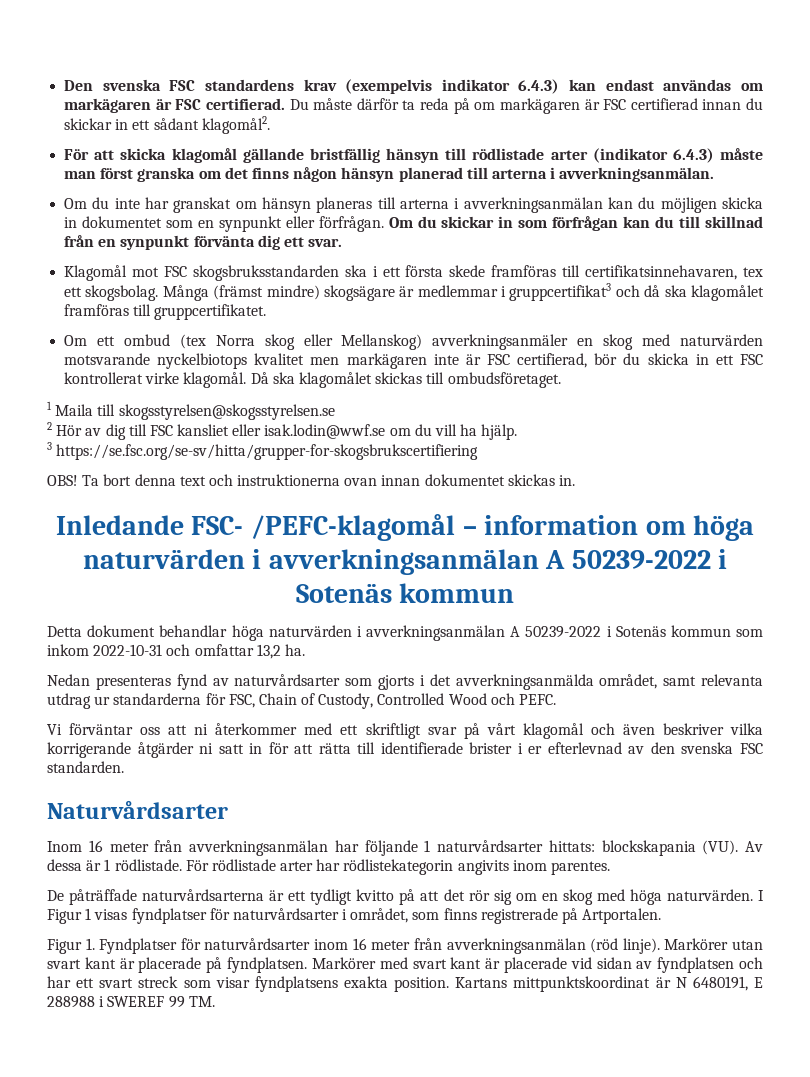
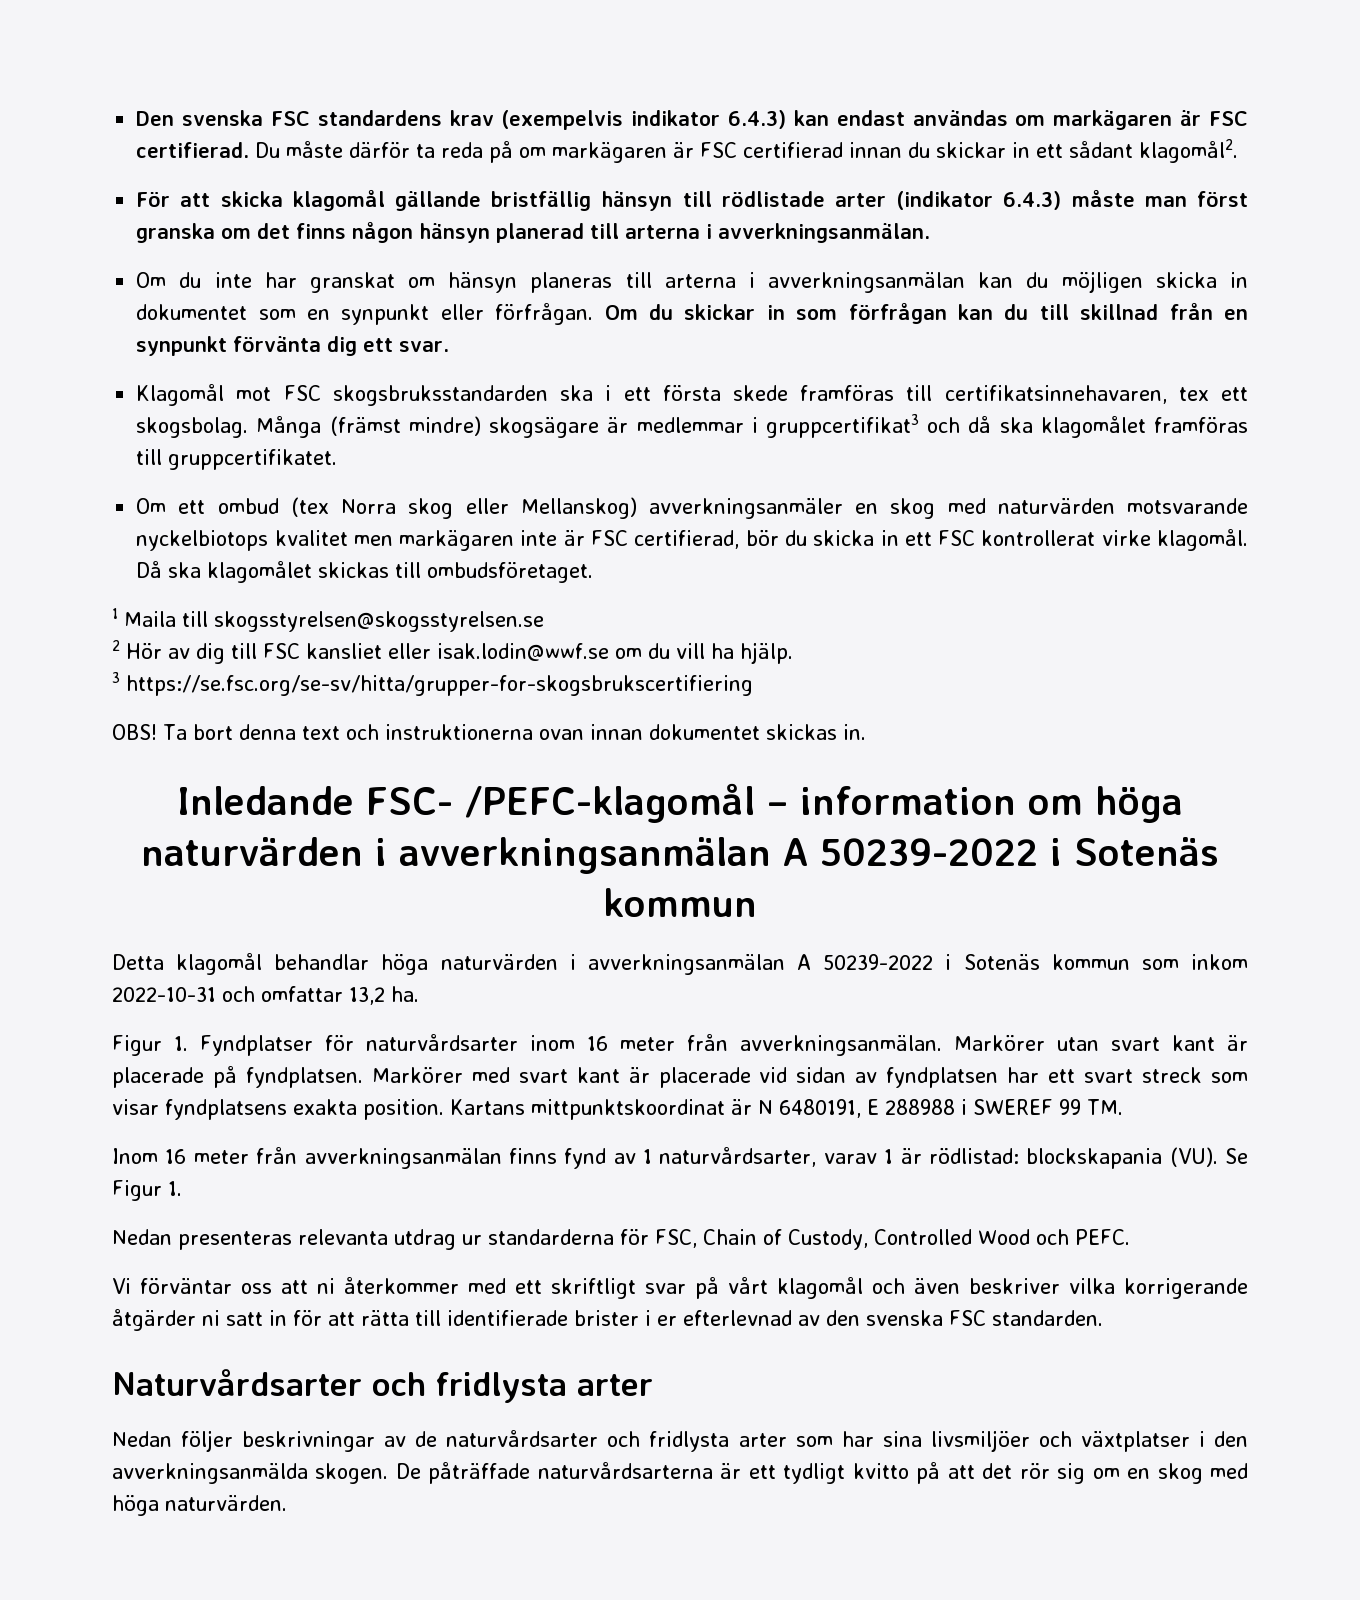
- Detta dokument behandlar höga naturvärden i avverkningsanmälan A 50239-2022 i Sotenäs kommun som inkom 2022-10-31 och omfattar 13,2 ha.
+ Detta klagomål behandlar höga naturvärden i avverkningsanmälan A 50239-2022 i Sotenäs kommun som inkom 2022-10-31 och omfattar 13,2 ha.
- Nedan presenteras fynd av naturvårdsarter som gjorts i det avverkningsanmälda området, samt relevanta utdrag ur standarderna för FSC, Chain of Custody, Controlled Wood och PEFC.
+ Figur 1. Fyndplatser för naturvårdsarter inom 16 meter från avverkningsanmälan. Markörer utan svart kant är placerade på fyndplatsen. Markörer med svart kant är placerade vid sidan av fyndplatsen har ett svart streck som visar fyndplatsens exakta position. Kartans mittpunktskoordinat är N 6480191, E 288988 i SWEREF 99 TM.
+ Inom 16 meter från avverkningsanmälan finns fynd av 1 naturvårdsarter, varav 1 är rödlistad: blockskapania (VU). Se Figur 1.
+ Nedan presenteras relevanta utdrag ur standarderna för FSC, Chain of Custody, Controlled Wood och PEFC.
- Naturvårdsarter
- Inom 16 meter från avverkningsanmälan har följande 1 naturvårdsarter hittats: blockskapania (VU). Av dessa är 1 rödlistade. För rödlistade arter har rödlistekategorin angivits inom parentes.
- De påträffade naturvårdsarterna är ett tydligt kvitto på att det rör sig om en skog med höga naturvärden. I Figur 1 visas fyndplatser för naturvårdsarter i området, som finns registrerade på Artportalen.
- Figur 1. Fyndplatser för naturvårdsarter inom 16 meter från avverkningsanmälan (röd linje). Markörer utan svart kant är placerade på fyndplatsen. Markörer med svart kant är placerade vid sidan av fyndplatsen och har ett svart streck som visar fyndplatsens exakta position. Kartans mittpunktskoordinat är N 6480191, E 288988 i SWEREF 99 TM.
+ Naturvårdsarter och fridlysta arter
+ Nedan följer beskrivningar av de naturvårdsarter och fridlysta arter som har sina livsmiljöer och växtplatser i den avverkningsanmälda skogen. De påträffade naturvårdsarterna är ett tydligt kvitto på att det rör sig om en skog med höga naturvärden.

